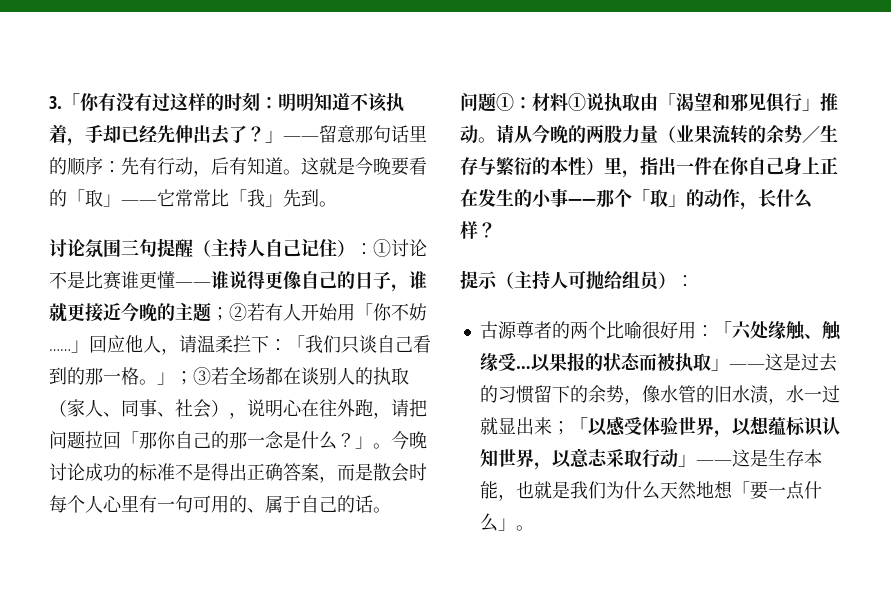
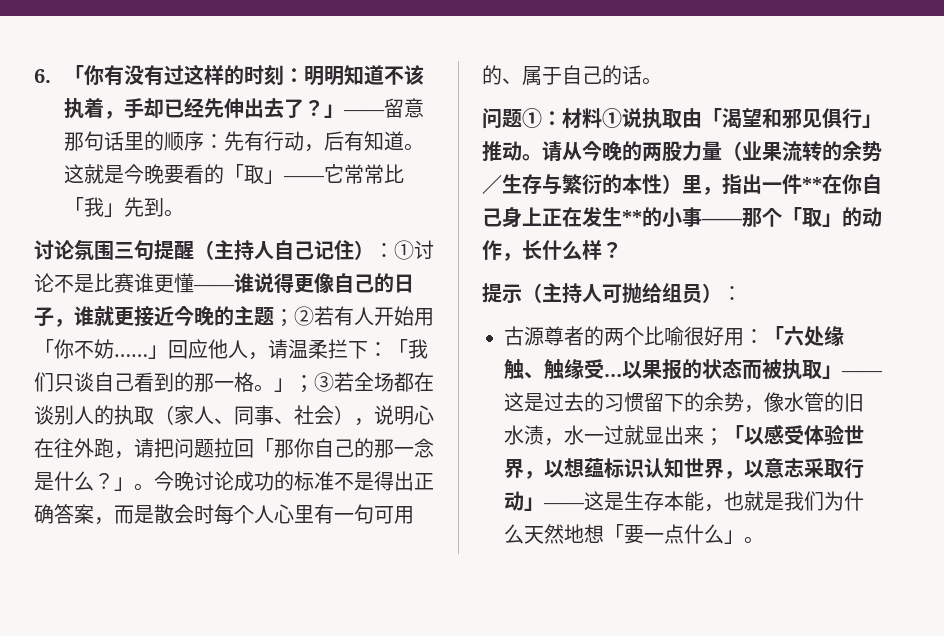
- 3.「你有没有过这样的时刻：明明知道不该执着，手却已经先伸出去了？」——留意那句话里的顺序：先有行动，后有知道。
+ 6.「你有没有过这样的时刻：明明知道不该执着，手却已经先伸出去了？」——留意那句话里的顺序：先有行动，后有知道。
- 请从今晚的两股力量（业果流转的余势／生存与繁衍的本性）里，指出一件在你自己身上正在发生的小事——那个「取」的动作，长什么样？
+ 请从今晚的两股力量（业果流转的余势／生存与繁衍的本性）里，指出一件**在你自己身上正在发生**的小事——那个「取」的动作，长什么样？

